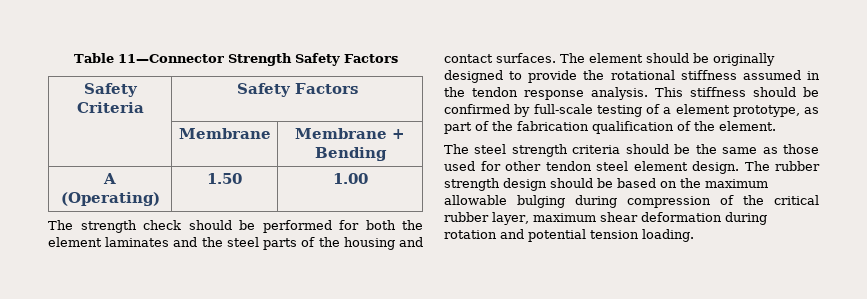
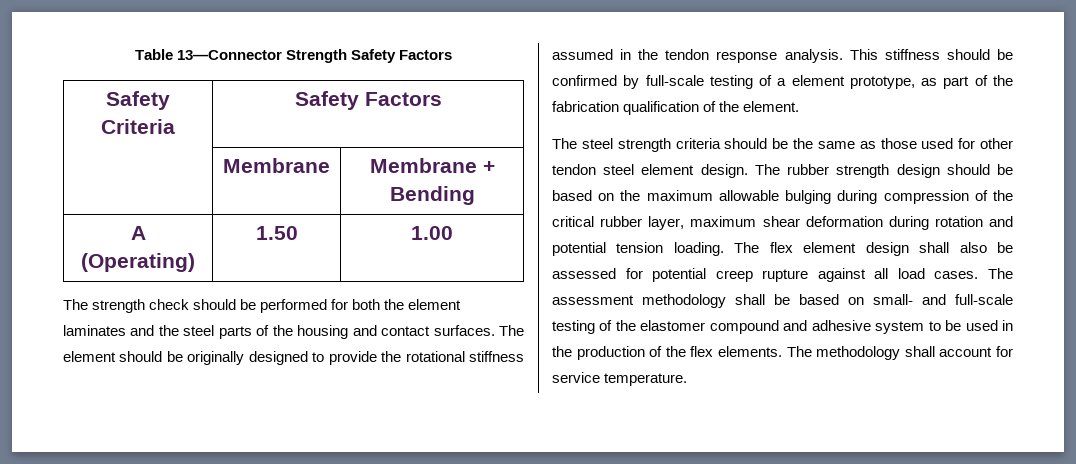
- Table 11—Connector Strength Safety Factors
+ Table 13—Connector Strength Safety Factors
+ The flex element design shall also be assessed for potential creep rupture against all load cases. The assessment methodology shall be based on small- and full-scale testing of the elastomer compound and adhesive system to be used in the production of the flex elements. The methodology shall account for service temperature.

